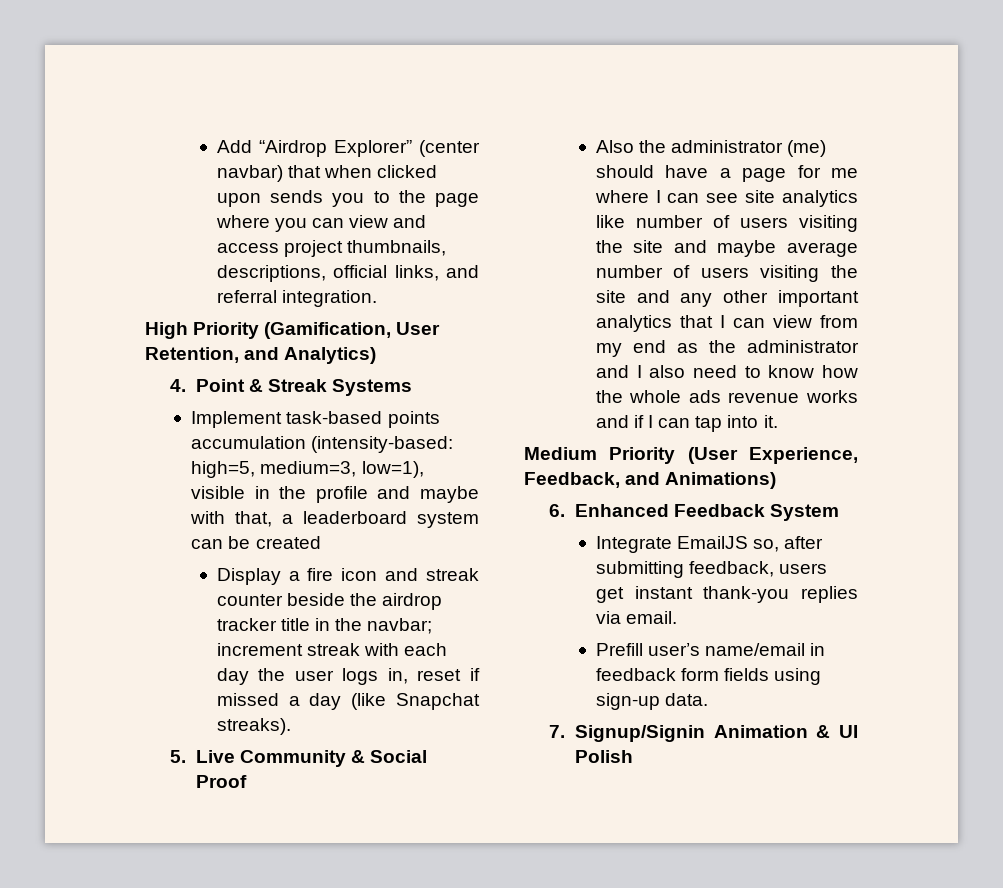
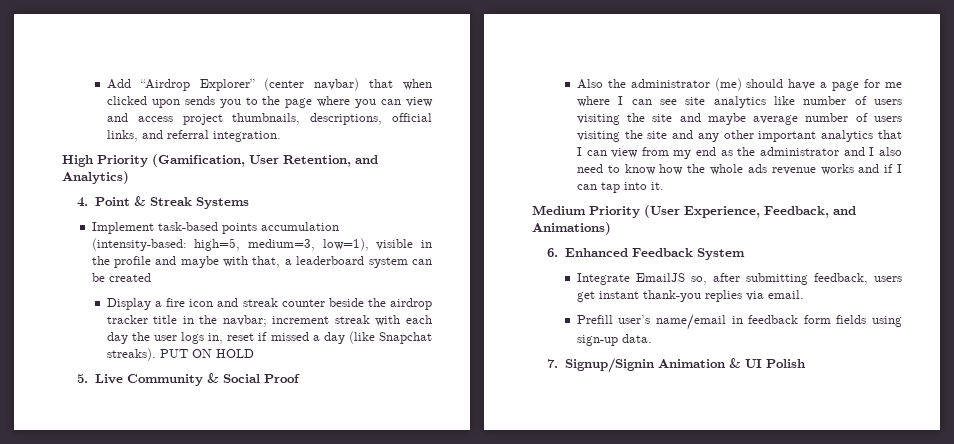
+ PUT ON HOLD

